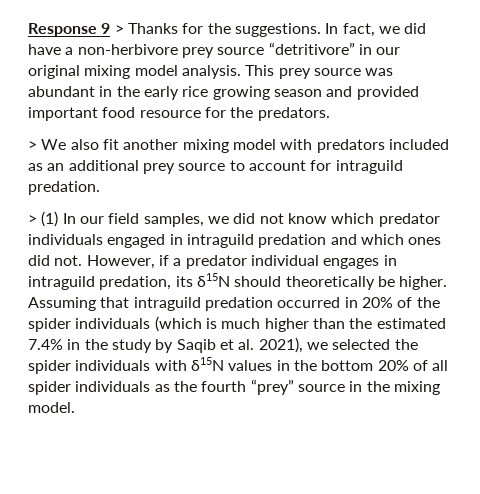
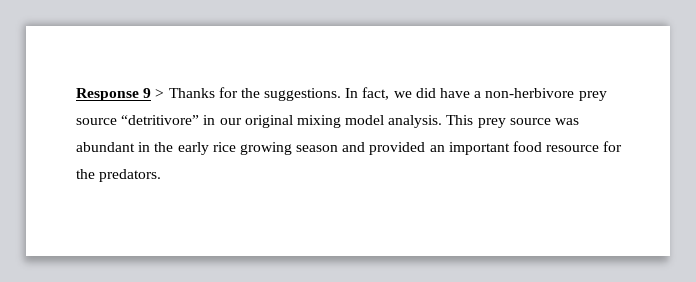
- This prey source was abundant in the early rice growing season and provided important food resource for the predators.
+ This prey source was abundant in the early rice growing season and provided an important food resource for the predators.
- > We also fit another mixing model with predators included as an additional prey source to account for intraguild predation.
- > (1) In our field samples, we did not know which predator individuals engaged in intraguild predation and which ones did not. However, if a predator individual engages in intraguild predation, its δ15N should theoretically be higher. Assuming that intraguild predation occurred in 20% of the spider individuals (which is much higher than the estimated 7.4% in the study by Saqib et al. 2021), we selected the spider individuals with δ15N values in the bottom 20% of all spider individuals as the fourth “prey” source in the mixing model.

